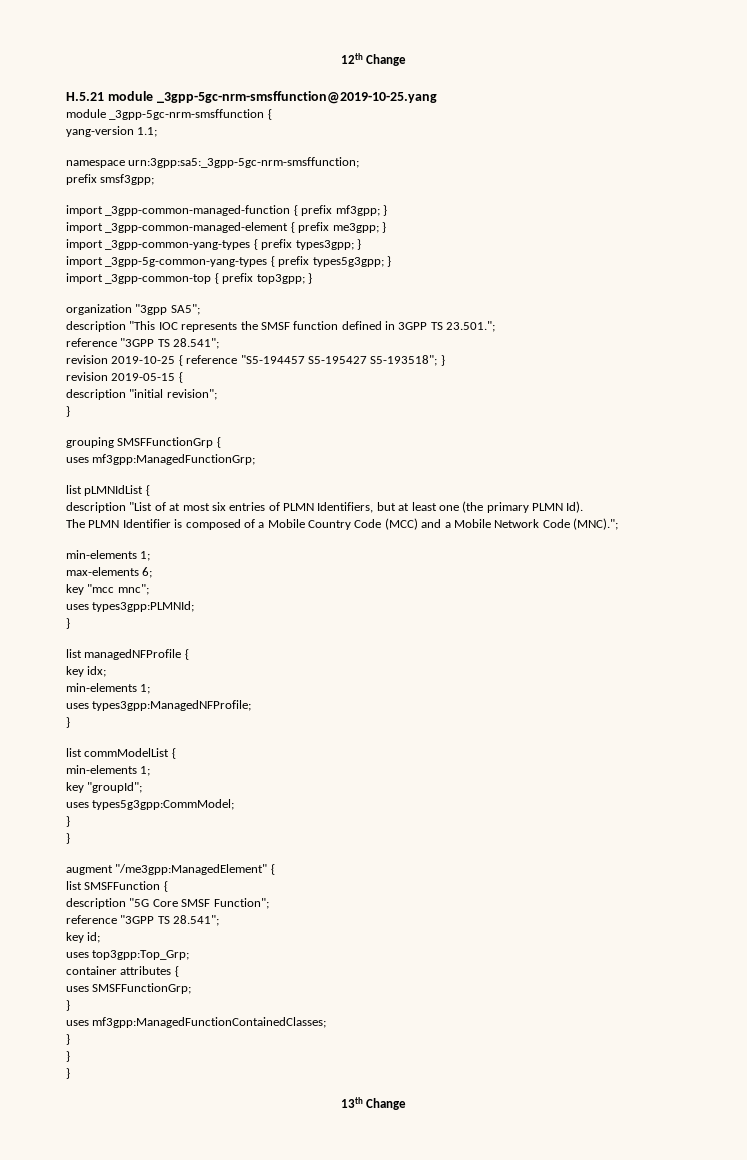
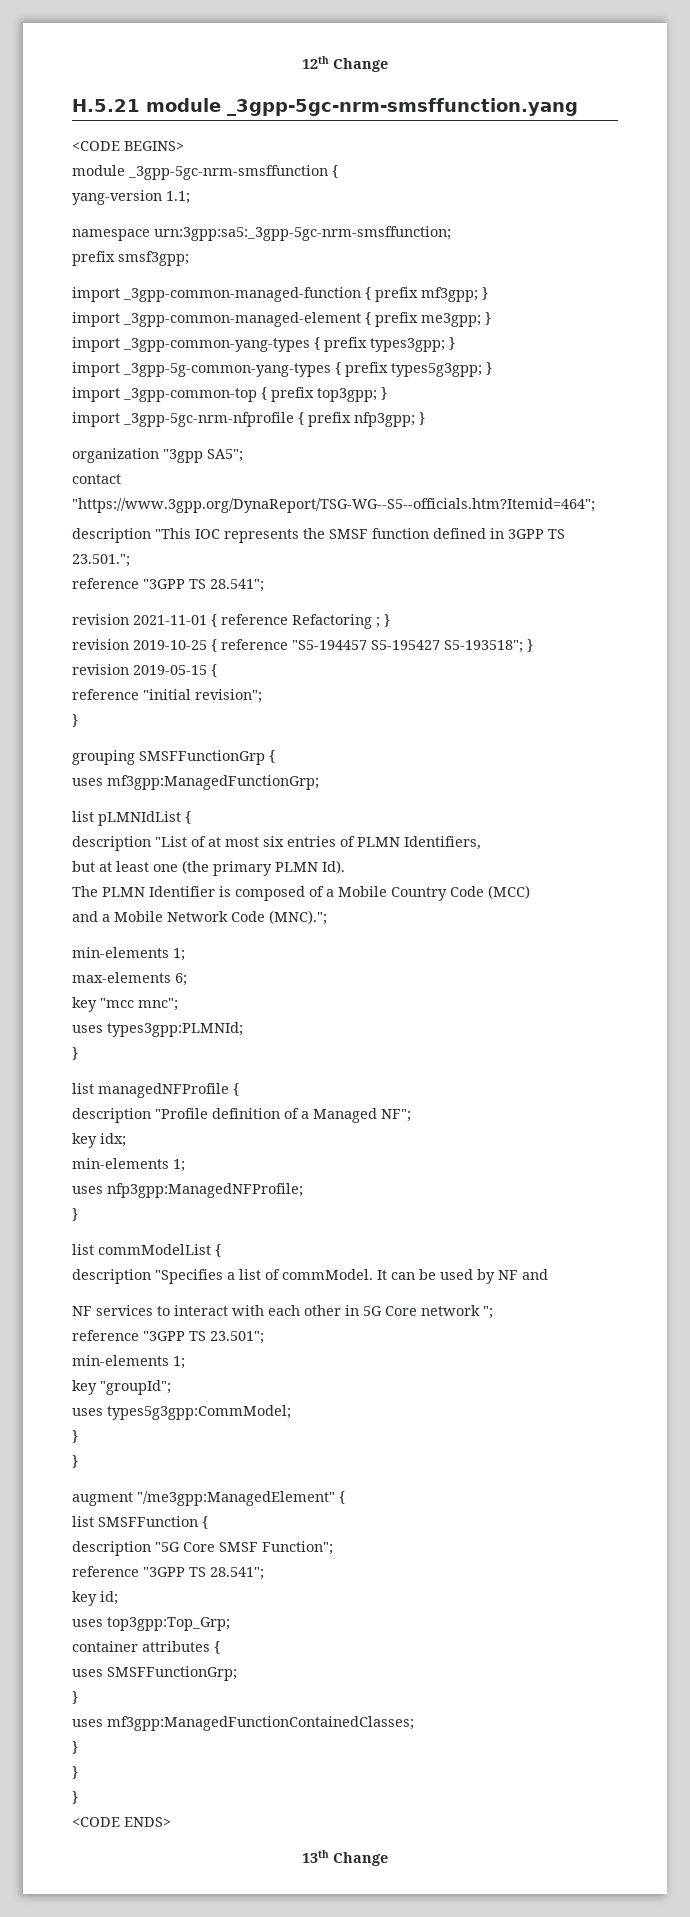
- H.5.21 module _3gpp-5gc-nrm-smsffunction@2019-10-25.yang
+ H.5.21 module _3gpp-5gc-nrm-smsffunction.yang
+ <CODE BEGINS>
+ import _3gpp-5gc-nrm-nfprofile { prefix nfp3gpp; }
+ contact "https://www.3gpp.org/DynaReport/TSG-WG--S5--officials.htm?Itemid=464";
+ revision 2021-11-01 { reference Refactoring ; }
- description "initial revision";
+ reference "initial revision";
- description "List of at most six entries of PLMN Identifiers, but at least one (the primary PLMN Id).
+ description "List of at most six entries of PLMN Identifiers,
+ but at least one (the primary PLMN Id).
- The PLMN Identifier is composed of a Mobile Country Code (MCC) and a Mobile Network Code (MNC).";
+ The PLMN Identifier is composed of a Mobile Country Code (MCC)
+ and a Mobile Network Code (MNC).";
+ description "Profile definition of a Managed NF";
- uses types3gpp:ManagedNFProfile;
+ uses nfp3gpp:ManagedNFProfile;
+ description "Specifies a list of commModel. It can be used by NF and
+ NF services to interact with each other in 5G Core network ";
+ reference "3GPP TS 23.501";
+ <CODE ENDS>

